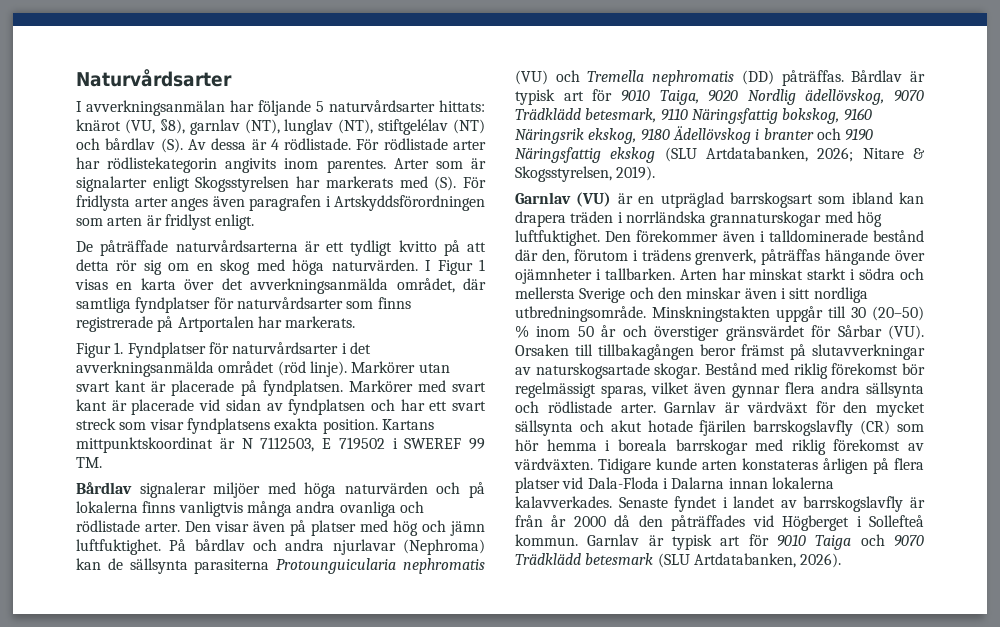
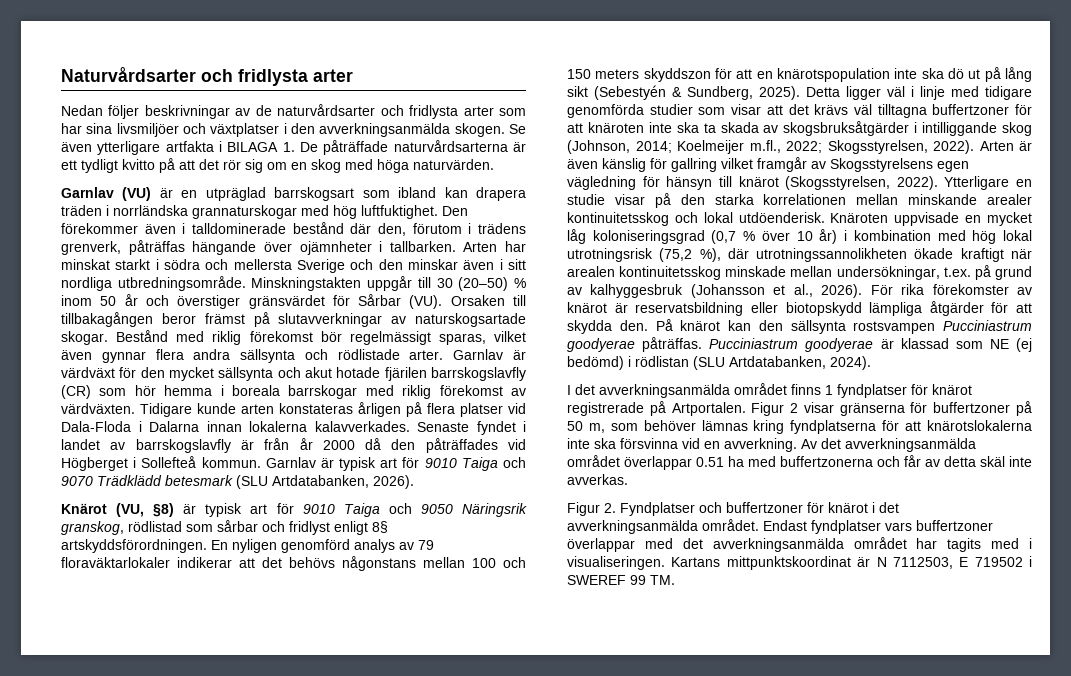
- Naturvårdsarter
- I avverkningsanmälan har följande 5 naturvårdsarter hittats: knärot (VU, §8), garnlav (NT), lunglav (NT), stiftgelélav (NT) och bårdlav (S). Av dessa är 4 rödlistade. För rödlistade arter har rödlistekategorin angivits inom parentes. Arter som är signalarter enligt Skogsstyrelsen har markerats med (S). För fridlysta arter anges även paragrafen i Artskyddsförordningen som arten är fridlyst enligt.
- De påträffade naturvårdsarterna är ett tydligt kvitto på att detta rör sig om en skog med höga naturvärden. I Figur 1 visas en karta över det avverkningsanmälda området, där samtliga fyndplatser för naturvårdsarter som finns registrerade på Artportalen har markerats.
- Figur 1. Fyndplatser för naturvårdsarter i det avverkningsanmälda området (röd linje). Markörer utan svart kant är placerade på fyndplatsen. Markörer med svart kant är placerade vid sidan av fyndplatsen och har ett svart streck som visar fyndplatsens exakta position. Kartans mittpunktskoordinat är N 7112503, E 719502 i SWEREF 99 TM.
- Bårdlav signalerar miljöer med höga naturvärden och på lokalerna finns vanligtvis många andra ovanliga och rödlistade arter. Den visar även på platser med hög och jämn luftfuktighet. På bårdlav och andra njurlavar (Nephroma) kan de sällsynta parasiterna Protounguicularia nephromatis (VU) och Tremella nephromatis (DD) påträffas. Bårdlav är typisk art för 9010 Taiga, 9020 Nordlig ädellövskog, 9070 Trädklädd betesmark, 9110 Näringsfattig bokskog, 9160 Näringsrik ekskog, 9180 Ädellövskog i branter och 9190 Näringsfattig ekskog (SLU Artdatabanken, 2026; Nitare & Skogsstyrelsen, 2019).
+ Naturvårdsarter och fridlysta arter
+ Nedan följer beskrivningar av de naturvårdsarter och fridlysta arter som har sina livsmiljöer och växtplatser i den avverkningsanmälda skogen. Se även ytterligare artfakta i BILAGA 1. De påträffade naturvårdsarterna är ett tydligt kvitto på att det rör sig om en skog med höga naturvärden.
+ Knärot (VU, §8) är typisk art för 9010 Taiga och 9050 Näringsrik granskog, rödlistad som sårbar och fridlyst enligt 8§ artskyddsförordningen. En nyligen genomförd analys av 79 floraväktarlokaler indikerar att det behövs någonstans mellan 100 och 150 meters skyddszon för att en knärotspopulation inte ska dö ut på lång sikt (Sebestyén & Sundberg, 2025). Detta ligger väl i linje med tidigare genomförda studier som visar att det krävs väl tilltagna buffertzoner för att knäroten inte ska ta skada av skogsbruksåtgärder i intilliggande skog (Johnson, 2014; Koelmeijer m.fl., 2022; Skogsstyrelsen, 2022). Arten är även känslig för gallring vilket framgår av Skogsstyrelsens egen vägledning för hänsyn till knärot (Skogsstyrelsen, 2022). Ytterligare en studie visar på den starka korrelationen mellan minskande arealer kontinuitetsskog och lokal utdöenderisk. Knäroten uppvisade en mycket låg koloniseringsgrad (0,7 % över 10 år) i kombination med hög lokal utrotningsrisk (75,2 %), där utrotningssannolikheten ökade kraftigt när arealen kontinuitetsskog minskade mellan undersökningar, t.ex. på grund av kalhyggesbruk (Johansson et al., 2026). För rika förekomster av knärot är reservatsbildning eller biotopskydd lämpliga åtgärder för att skydda den. På knärot kan den sällsynta rostsvampen Pucciniastrum goodyerae påträffas. Pucciniastrum goodyerae är klassad som NE (ej bedömd) i rödlistan (SLU Artdatabanken, 2024).
+ I det avverkningsanmälda området finns 1 fyndplatser för knärot registrerade på Artportalen. Figur 2 visar gränserna för buffertzoner på 50 m, som behöver lämnas kring fyndplatserna för att knärotslokalerna inte ska försvinna vid en avverkning. Av det avverkningsanmälda området överlappar 0.51 ha med buffertzonerna och får av detta skäl inte avverkas.
+ Figur 2. Fyndplatser och buffertzoner för knärot i det avverkningsanmälda området. Endast fyndplatser vars buffertzoner överlappar med det avverkningsanmälda området har tagits med i visualiseringen. Kartans mittpunktskoordinat är N 7112503, E 719502 i SWEREF 99 TM.

